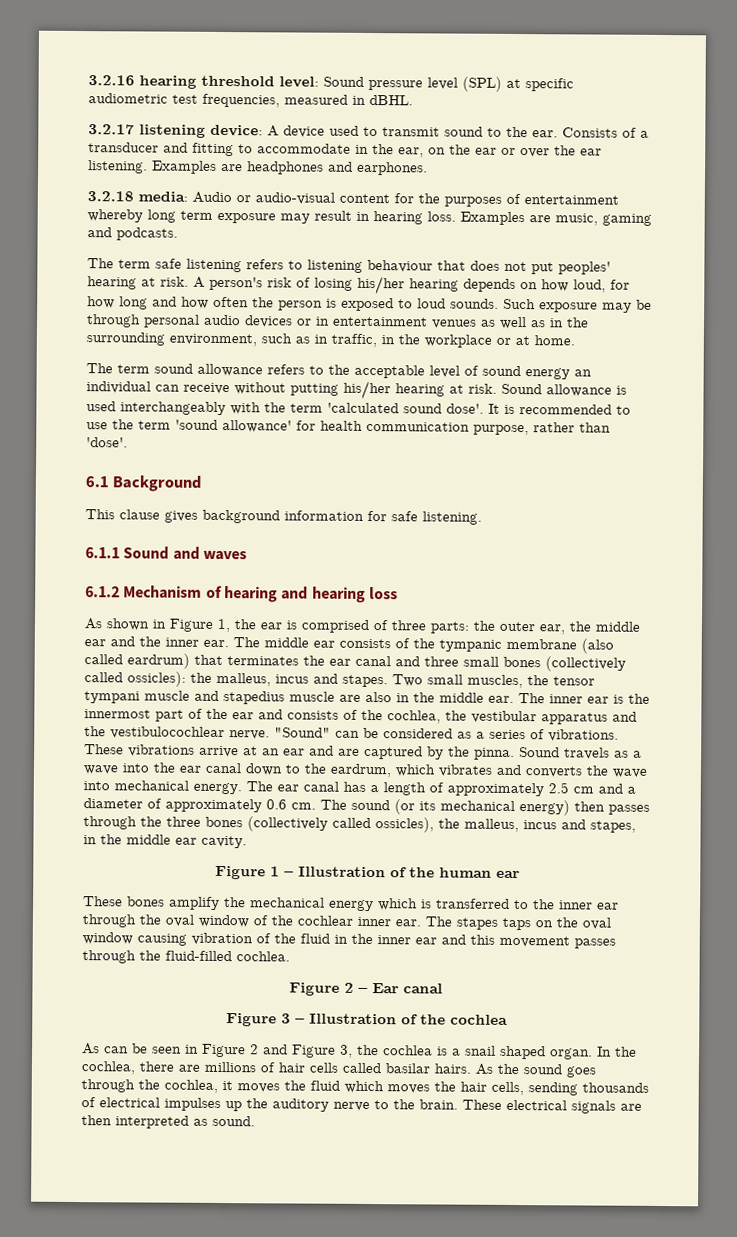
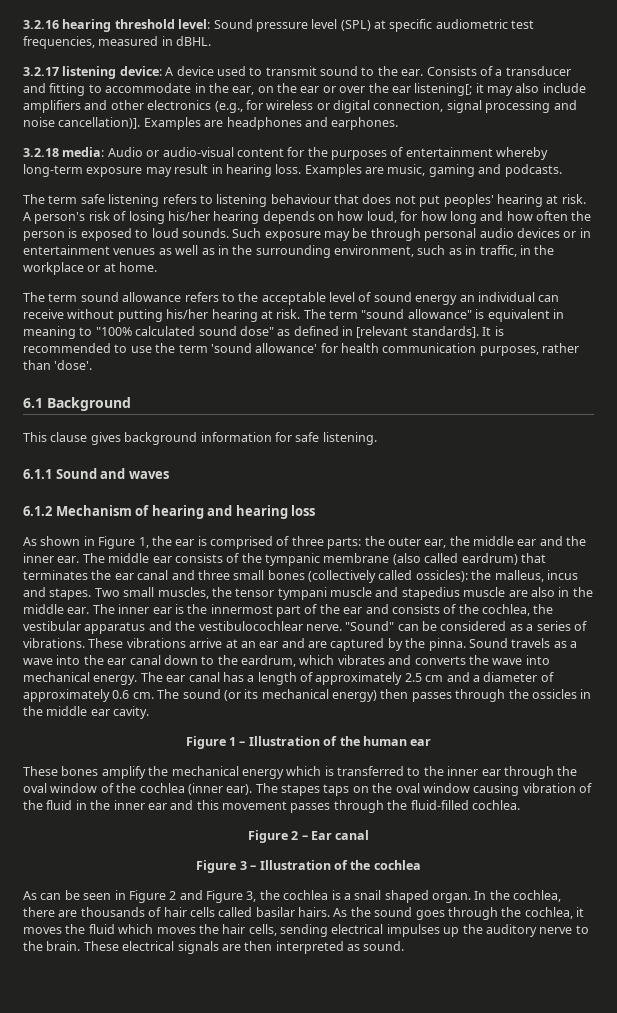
- Consists of a transducer and fitting to accommodate in the ear, on the ear or over the ear listening.
+ Consists of a transducer and fitting to accommodate in the ear, on the ear or over the ear listening[; it may also include amplifiers and other electronics (e.g., for wireless or digital connection, signal processing and noise cancellation)].
- 3.2.18 media: Audio or audio-visual content for the purposes of entertainment whereby long term exposure may result in hearing loss.
+ 3.2.18 media: Audio or audio-visual content for the purposes of entertainment whereby long-term exposure may result in hearing loss.
- Sound allowance is used interchangeably with the term 'calculated sound dose'.
+ The term "sound allowance" is equivalent in meaning to "100% calculated sound dose" as defined in [relevant standards].
- It is recommended to use the term 'sound allowance' for health communication purpose, rather than 'dose'.
+ It is recommended to use the term 'sound allowance' for health communication purposes, rather than 'dose'.
- The sound (or its mechanical energy) then passes through the three bones (collectively called ossicles), the malleus, incus and stapes, in the middle ear cavity.
+ The sound (or its mechanical energy) then passes through the ossicles in the middle ear cavity.
- These bones amplify the mechanical energy which is transferred to the inner ear through the oval window of the cochlear inner ear.
+ These bones amplify the mechanical energy which is transferred to the inner ear through the oval window of the cochlea (inner ear).
- In the cochlea, there are millions of hair cells called basilar hairs.
+ In the cochlea, there are thousands of hair cells called basilar hairs.
- As the sound goes through the cochlea, it moves the fluid which moves the hair cells, sending thousands of electrical impulses up the auditory nerve to the brain.
+ As the sound goes through the cochlea, it moves the fluid which moves the hair cells, sending electrical impulses up the auditory nerve to the brain.

